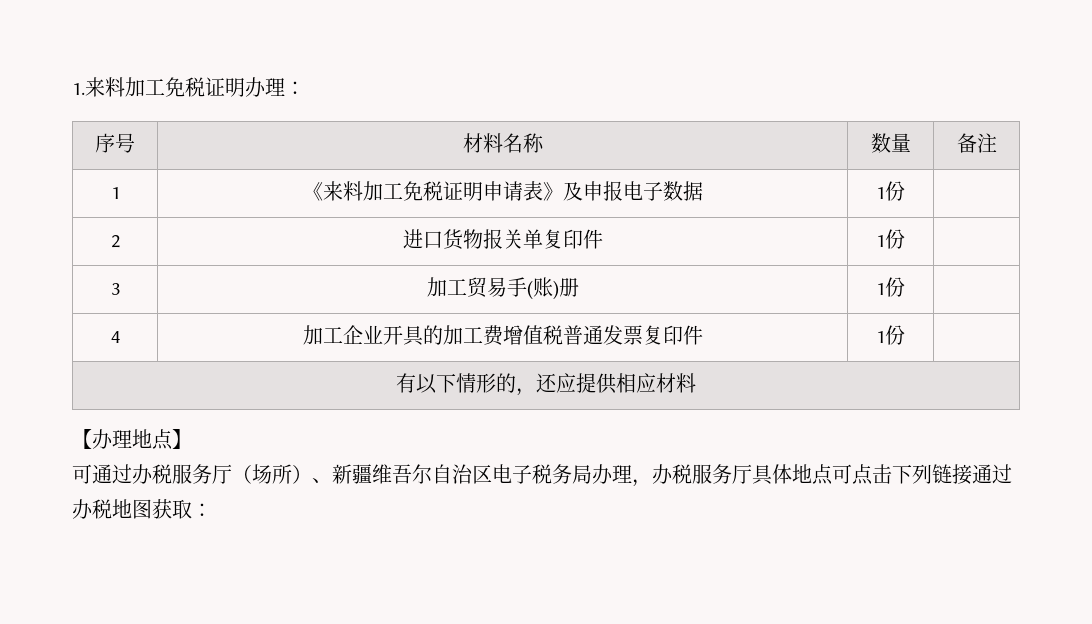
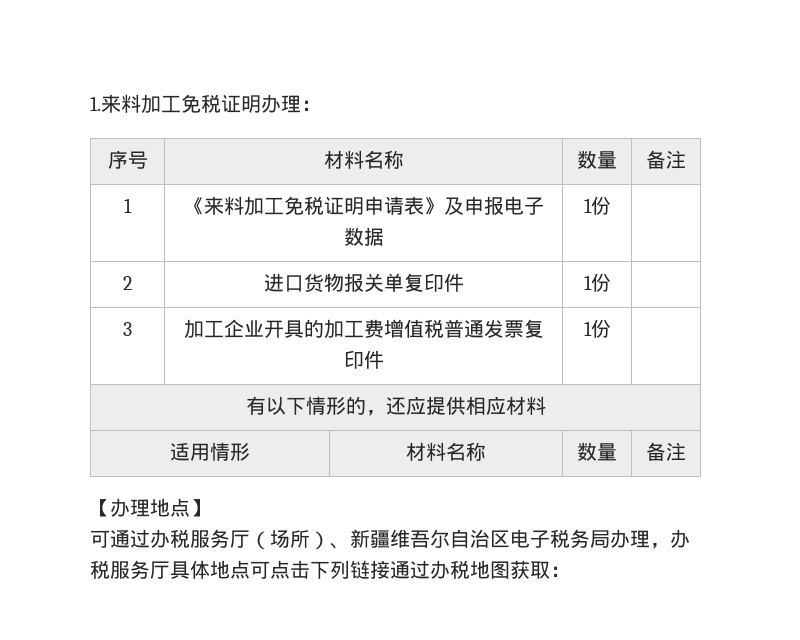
- 3 | 加工贸易手(账)册 | 1份 |
- 4 | 加工企业开具的加工费增值税普通发票复印件 | 1份 |
+ 3 | 加工企业开具的加工费增值税普通发票复印件 | 1份 |
+ 适用情形 | 材料名称 | 数量 | 备注

